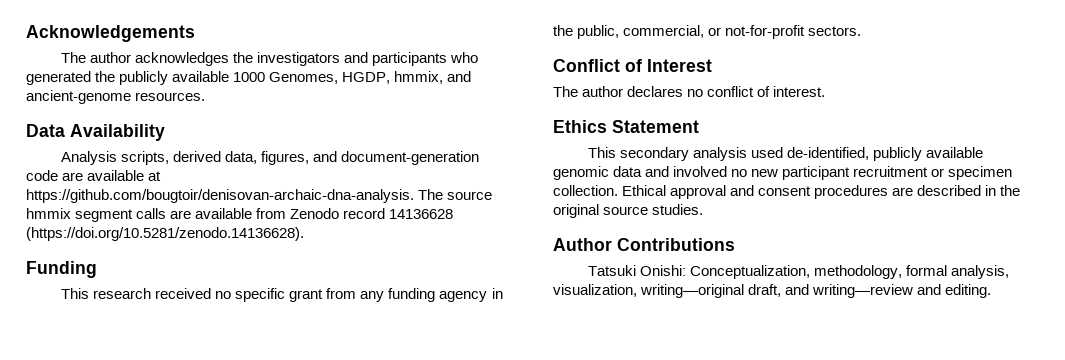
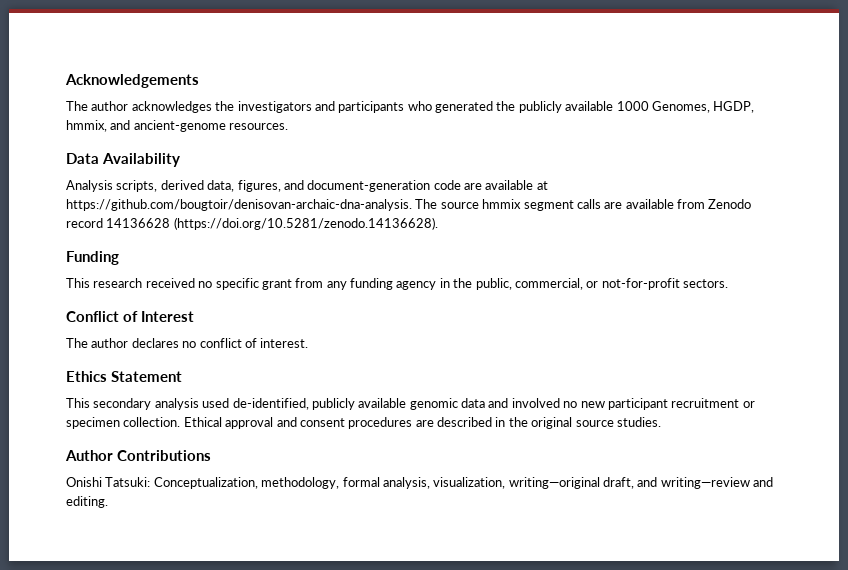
- Tatsuki Onishi: Conceptualization, methodology, formal analysis, visualization, writing—original draft, and writing—review and editing.
+ Onishi Tatsuki: Conceptualization, methodology, formal analysis, visualization, writing—original draft, and writing—review and editing.

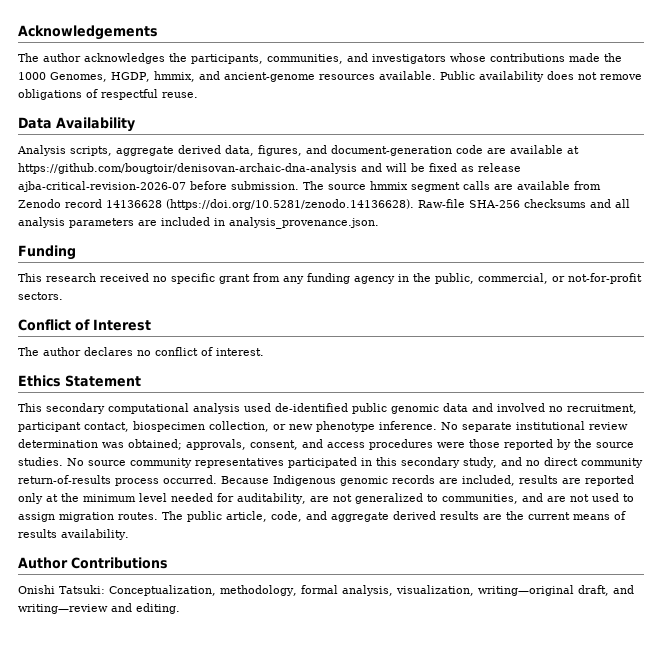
- The author acknowledges the investigators and participants who generated the publicly available 1000 Genomes, HGDP, hmmix, and ancient-genome resources.
+ The author acknowledges the participants, communities, and investigators whose contributions made the 1000 Genomes, HGDP, hmmix, and ancient-genome resources available. Public availability does not remove obligations of respectful reuse.
- Analysis scripts, derived data, figures, and document-generation code are available at https://github.com/bougtoir/denisovan-archaic-dna-analysis. The source hmmix segment calls are available from Zenodo record 14136628 (https://doi.org/10.5281/zenodo.14136628).
+ Analysis scripts, aggregate derived data, figures, and document-generation code are available at https://github.com/bougtoir/denisovan-archaic-dna-analysis and will be fixed as release ajba-critical-revision-2026-07 before submission. The source hmmix segment calls are available from Zenodo record 14136628 (https://doi.org/10.5281/zenodo.14136628). Raw-file SHA-256 checksums and all analysis parameters are included in analysis_provenance.json.
- This secondary analysis used de-identified, publicly available genomic data and involved no new participant recruitment or specimen collection. Ethical approval and consent procedures are described in the original source studies.
+ This secondary computational analysis used de-identified public genomic data and involved no recruitment, participant contact, biospecimen collection, or new phenotype inference. No separate institutional review determination was obtained; approvals, consent, and access procedures were those reported by the source studies. No source community representatives participated in this secondary study, and no direct community return-of-results process occurred. Because Indigenous genomic records are included, results are reported only at the minimum level needed for auditability, are not generalized to communities, and are not used to assign migration routes. The public article, code, and aggregate derived results are the current means of results availability.

